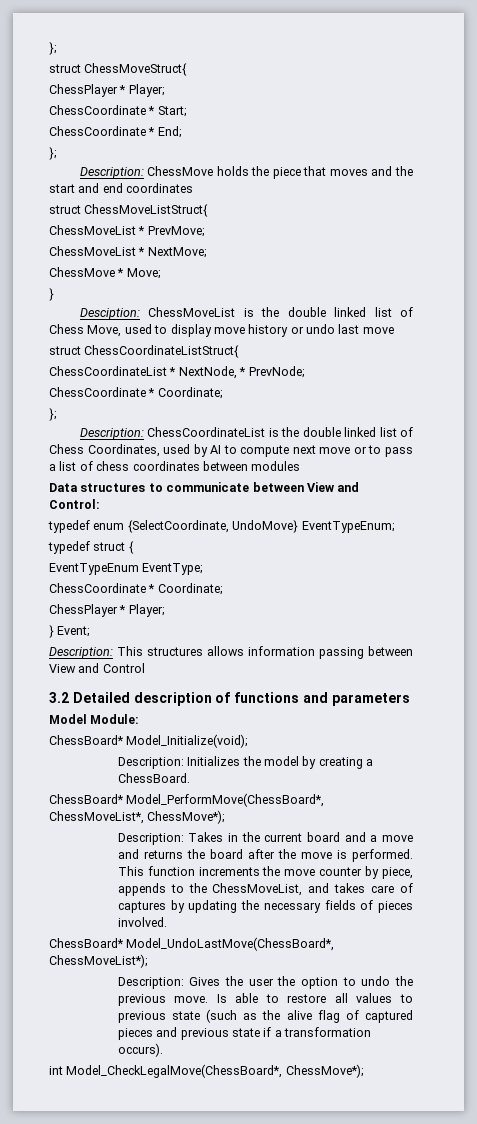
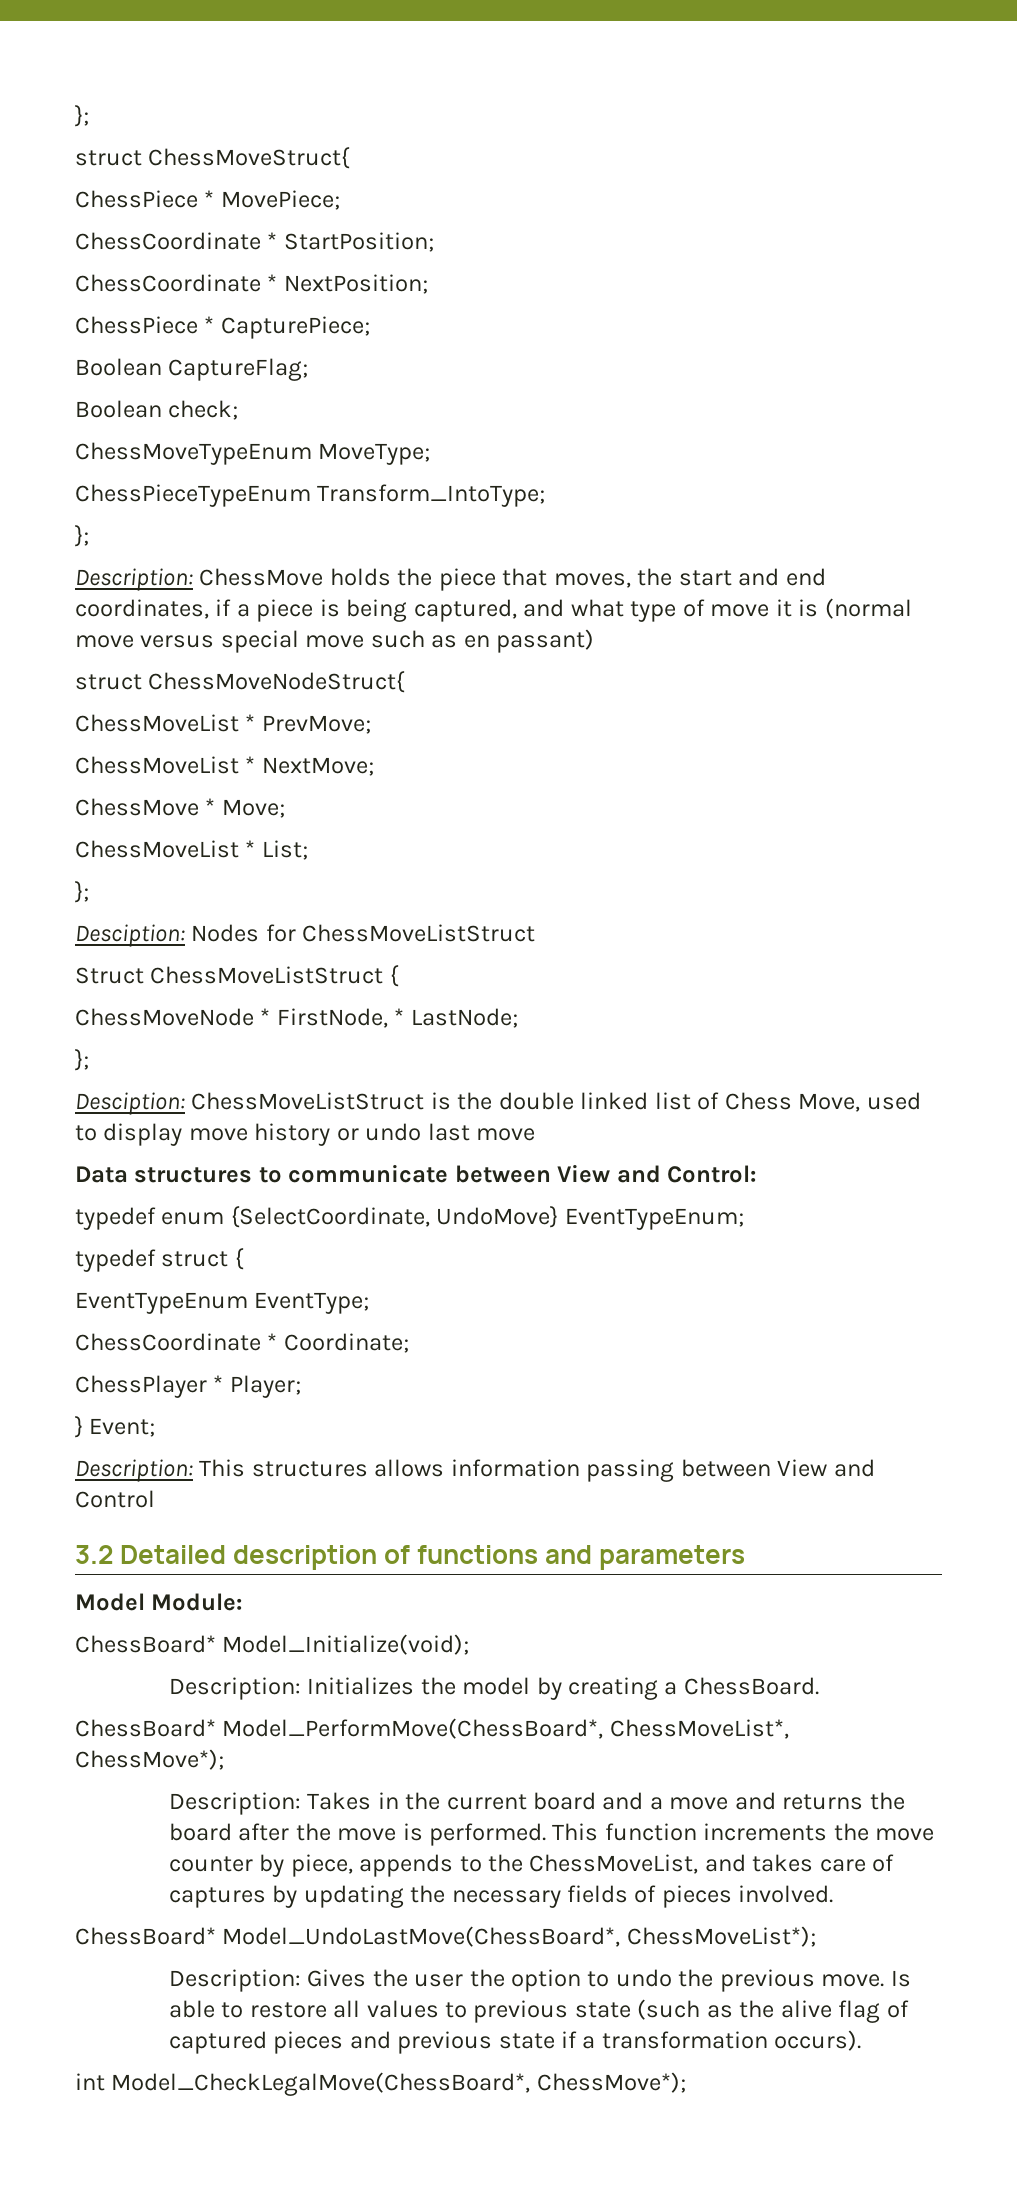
  struct ChessMoveStruct{
- ChessPlayer * Player;
- ChessCoordinate * Start;
- ChessCoordinate * End;
+ ChessPiece * MovePiece;
+ ChessCoordinate * StartPosition;
+ ChessCoordinate * NextPosition;
+ ChessPiece * CapturePiece;
+ Boolean CaptureFlag;
+ Boolean check;
+ ChessMoveTypeEnum MoveType;
+ ChessPieceTypeEnum Transform_IntoType;
- Description: ChessMove holds the piece that moves and the start and end coordinates
- struct ChessMoveListStruct{
+ Description: ChessMove holds the piece that moves, the start and end coordinates, if a piece is being captured, and what type of move it is (normal move versus special move such as en passant)
+ struct ChessMoveNodeStruct{
  ChessMove * Move;
- }
- Desciption: ChessMoveList is the double linked list of Chess Move, used to display move history or undo last move
+ ChessMoveList * List;
+ };
+ Desciption: Nodes for ChessMoveListStruct
+ Struct ChessMoveListStruct {
+ ChessMoveNode * FirstNode, * LastNode;
+ };
+ Desciption: ChessMoveListStruct is the double linked list of Chess Move, used to display move history or undo last move
- struct ChessCoordinateListStruct{
- ChessCoordinateList * NextNode, * PrevNode;
- ChessCoordinate * Coordinate;
- };
- Description: ChessCoordinateList is the double linked list of Chess Coordinates, used by AI to compute next move or to pass a list of chess coordinates between modules

